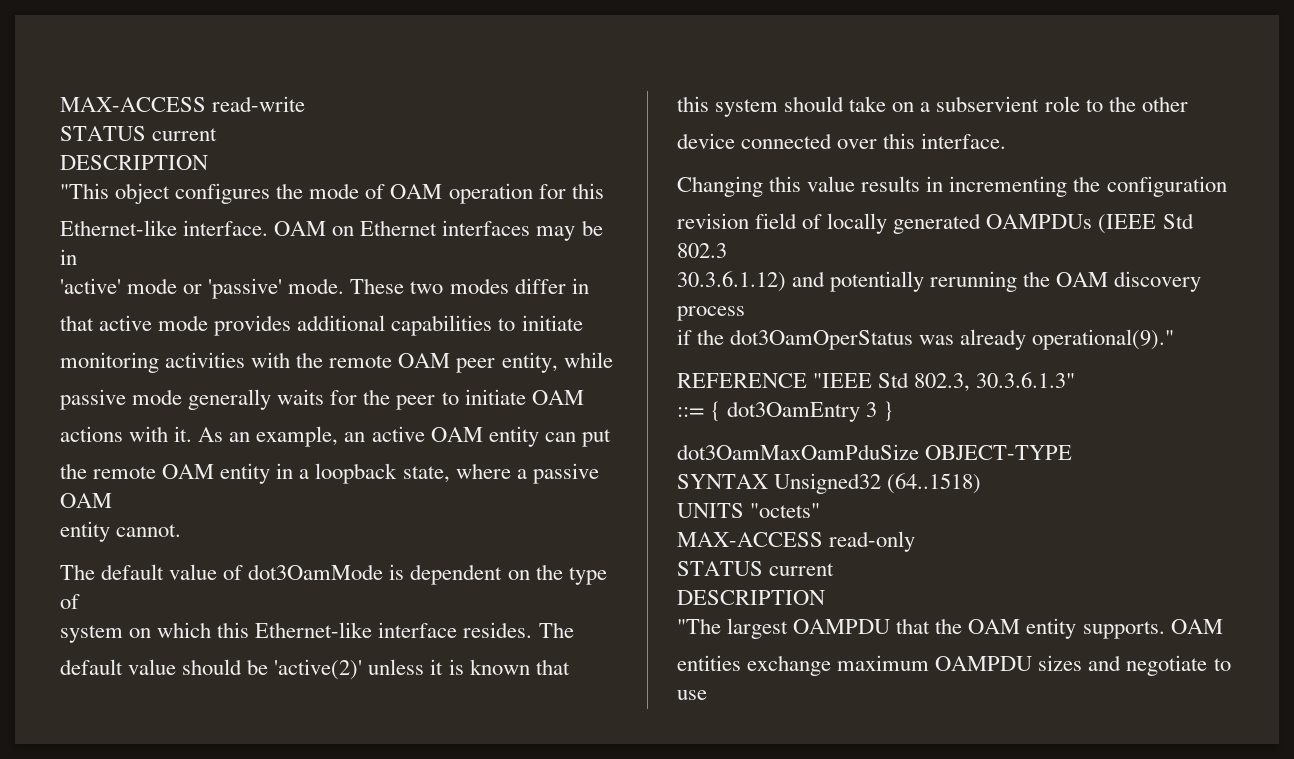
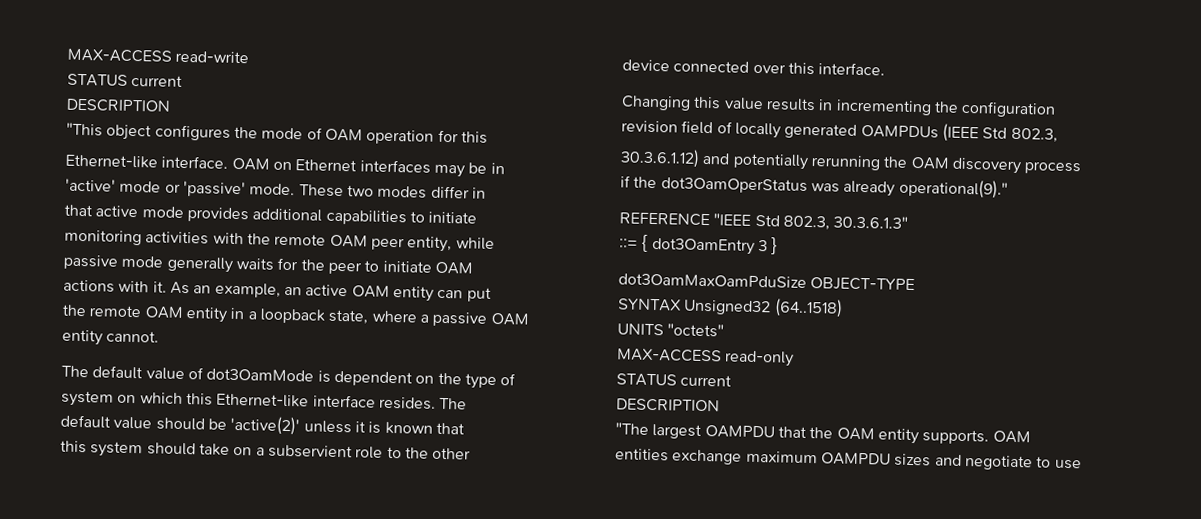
- revision field of locally generated OAMPDUs (IEEE Std 802.3
+ revision field of locally generated OAMPDUs (IEEE Std 802.3,

